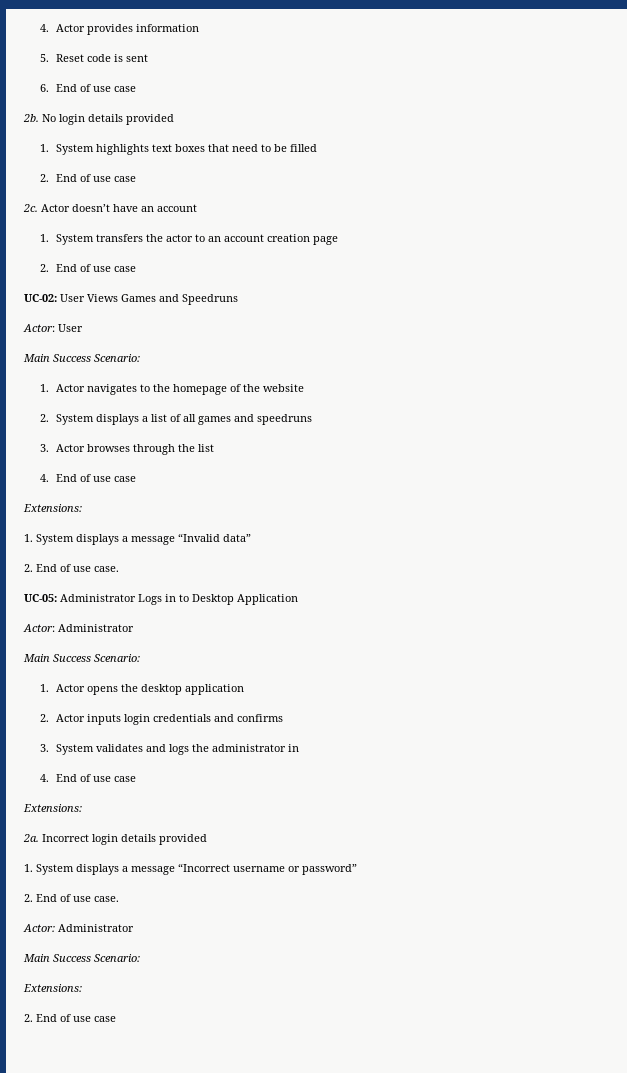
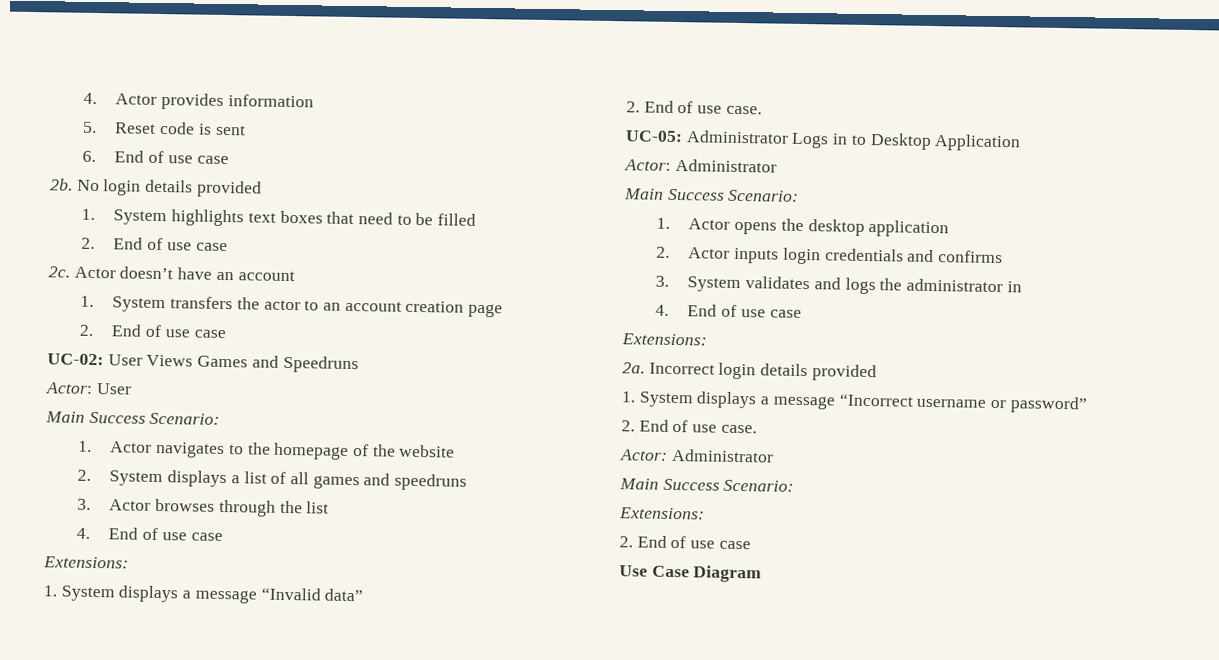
+ Use Case Diagram

